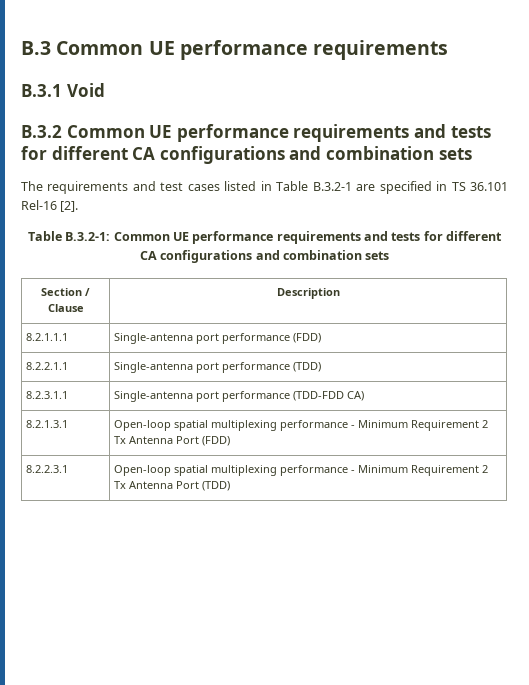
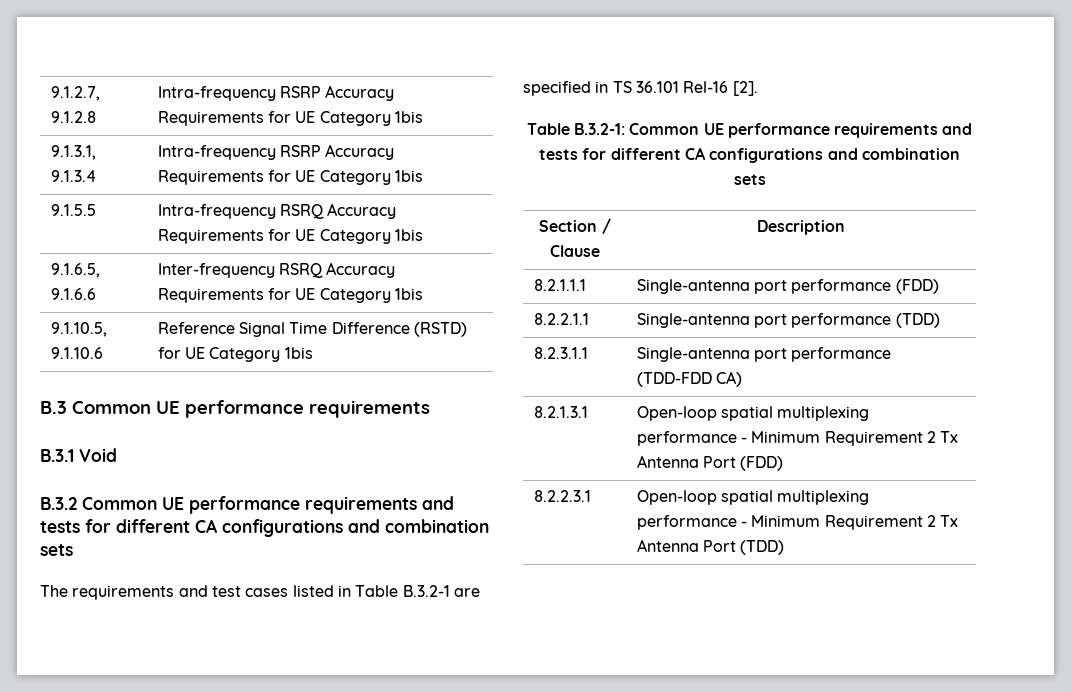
+ 9.1.2.7, 9.1.2.8 | Intra-frequency RSRP Accuracy Requirements for UE Category 1bis
+ 9.1.3.1, 9.1.3.4 | Intra-frequency RSRP Accuracy Requirements for UE Category 1bis
+ 9.1.5.5 | Intra-frequency RSRQ Accuracy Requirements for UE Category 1bis
+ 9.1.6.5, 9.1.6.6 | Inter-frequency RSRQ Accuracy Requirements for UE Category 1bis
+ 9.1.10.5, 9.1.10.6 | Reference Signal Time Difference (RSTD) for UE Category 1bis

